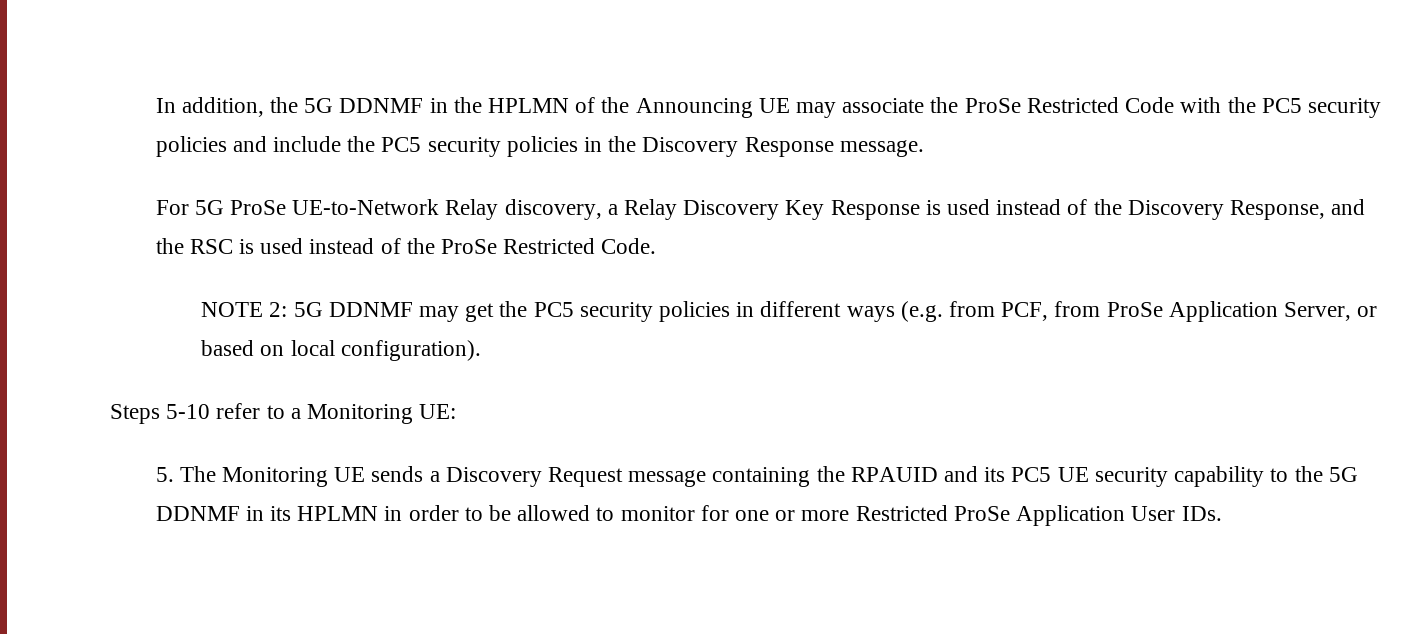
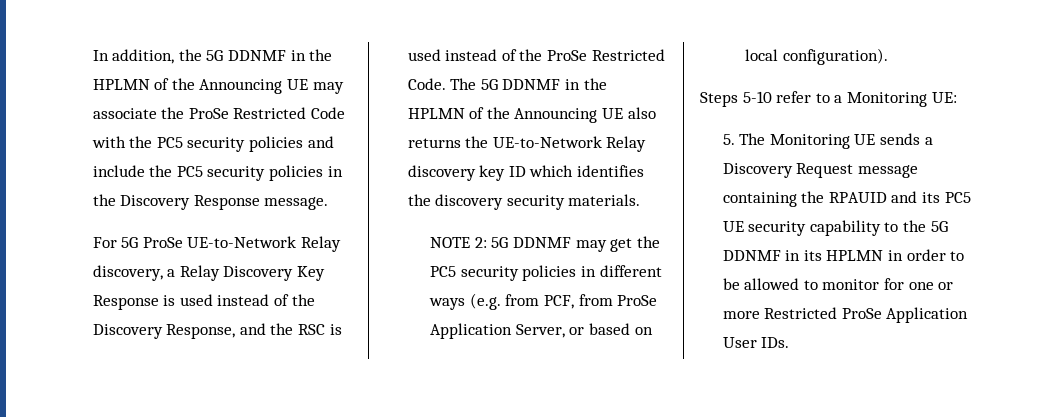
+ The 5G DDNMF in the HPLMN of the Announcing UE also returns the UE-to-Network Relay discovery key ID which identifies the discovery security materials.

